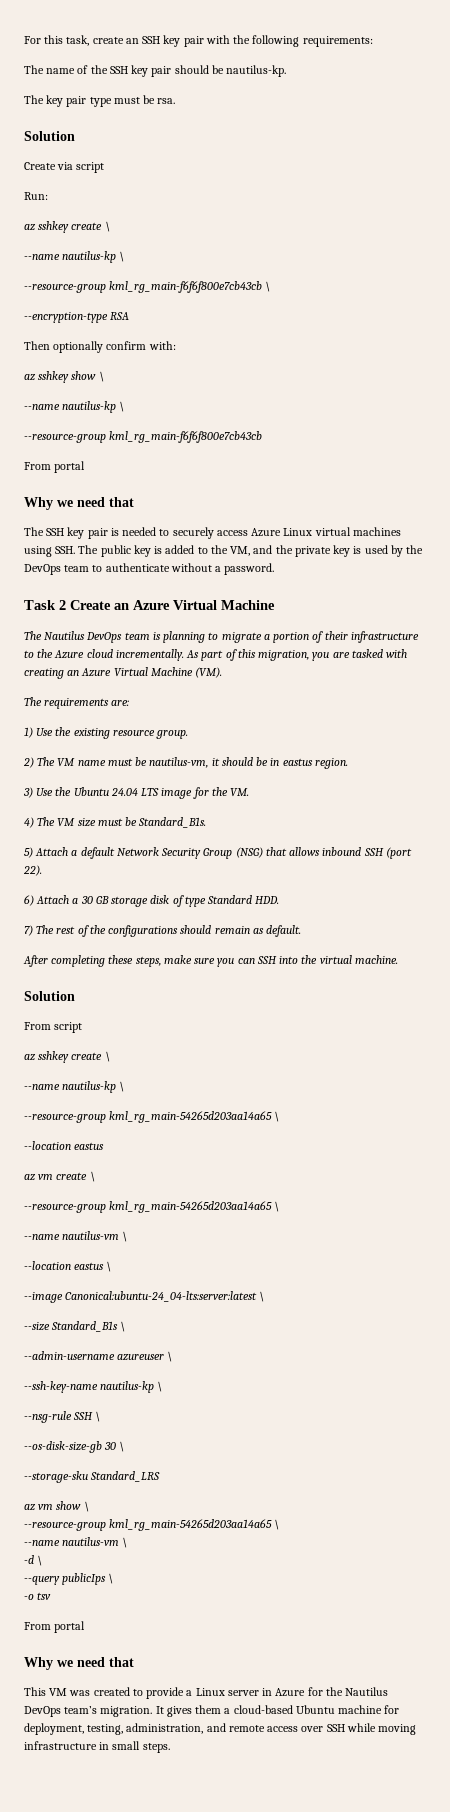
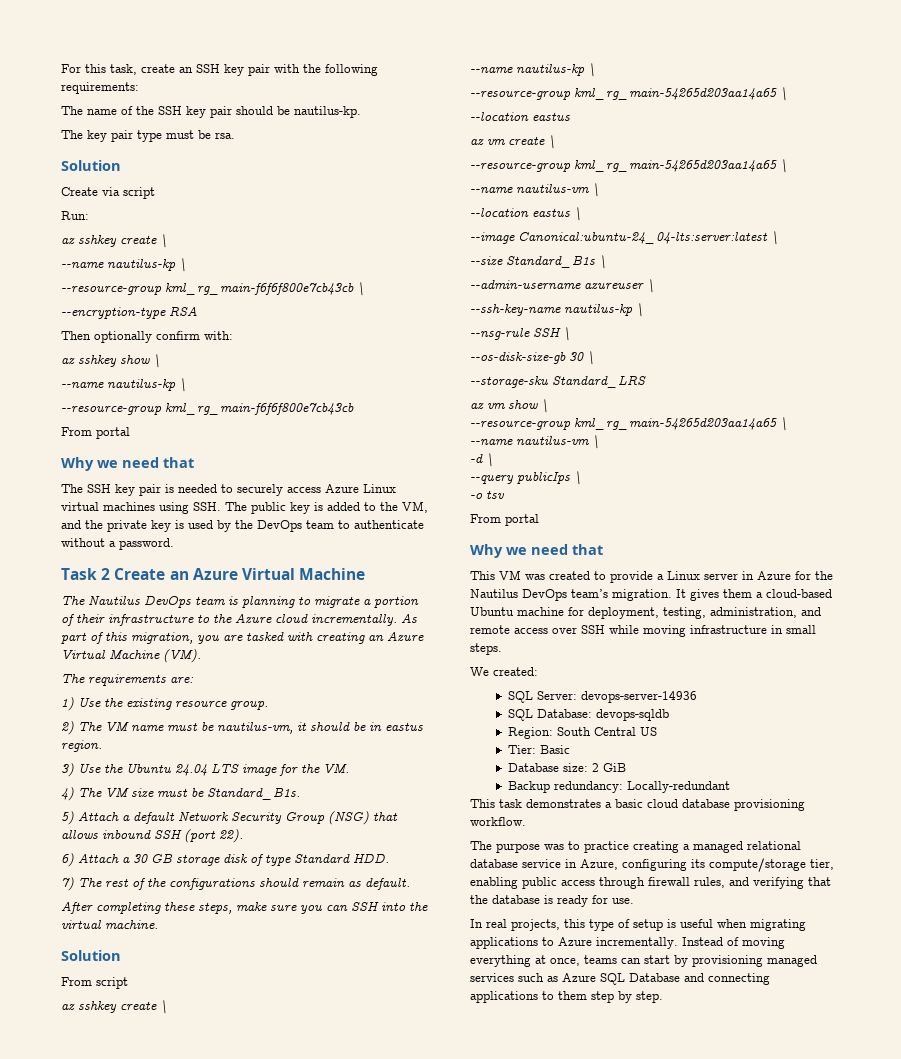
+ We created:
+ SQL Server: devops-server-14936
+ SQL Database: devops-sqldb
+ Region: South Central US
+ Tier: Basic
+ Database size: 2 GiB
+ Backup redundancy: Locally-redundant
+ This task demonstrates a basic cloud database provisioning workflow.
+ The purpose was to practice creating a managed relational database service in Azure, configuring its compute/storage tier, enabling public access through firewall rules, and verifying that the database is ready for use.
+ In real projects, this type of setup is useful when migrating applications to Azure incrementally. Instead of moving everything at once, teams can start by provisioning managed services such as Azure SQL Database and connecting applications to them step by step.

